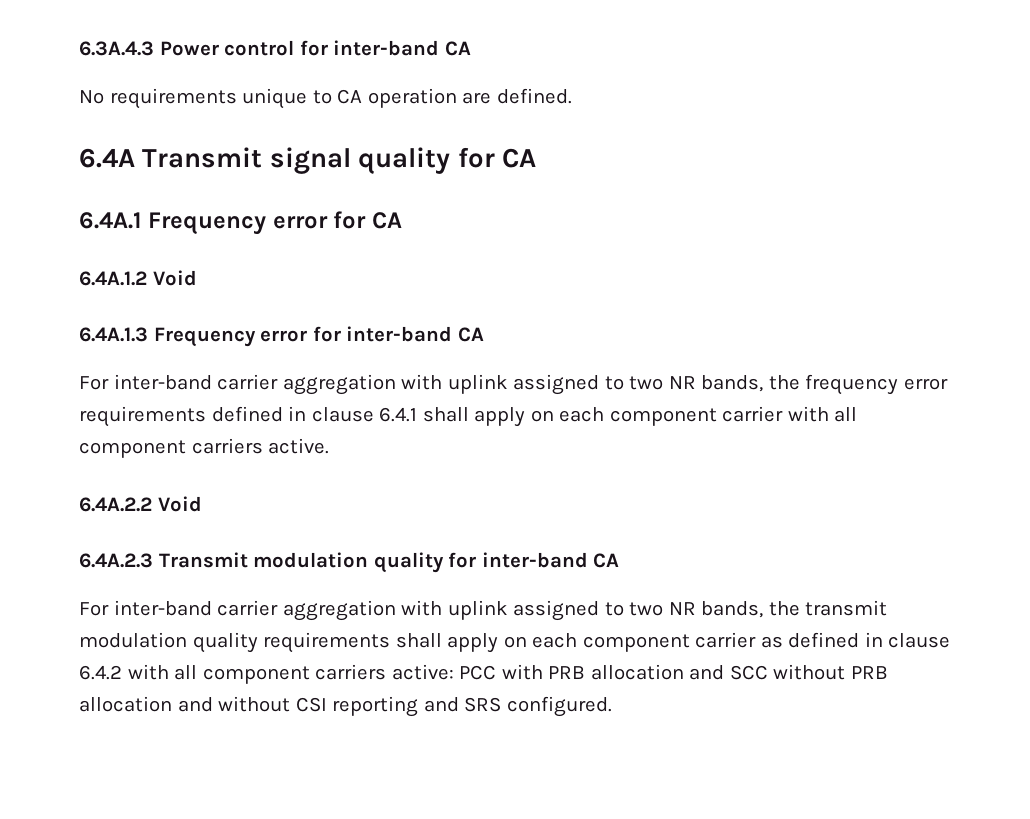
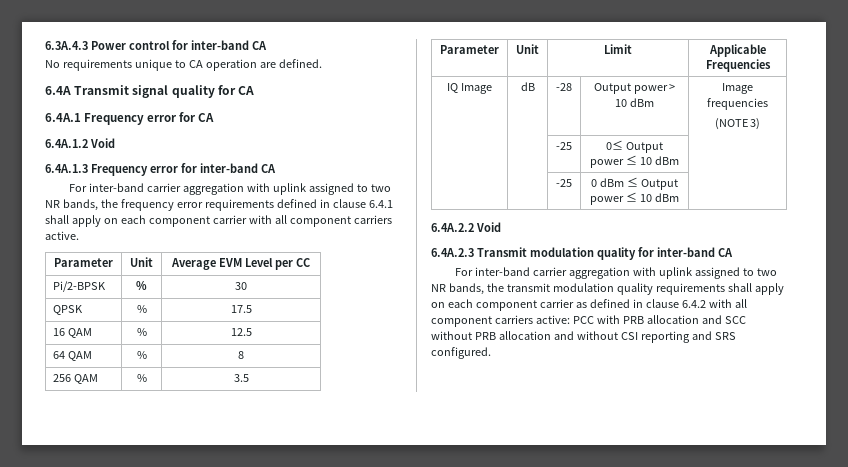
+ Parameter | Unit | Average EVM Level per CC
+ Pi/2-BPSK | % | 30
+ QPSK | % | 17.5
+ 16 QAM | % | 12.5
+ 64 QAM | % | 8
+ 256 QAM | % | 3.5
+ Parameter | Unit | Limit | Applicable Frequencies
+ IQ Image | dB | -28 | Output power > 10 dBm | Image frequencies
+ (NOTE 3)
+ | | -25 | 0≤ Output power ≤ 10 dBm |
+ | | -25 | 0 dBm ≤ Output power ≤ 10 dBm |

